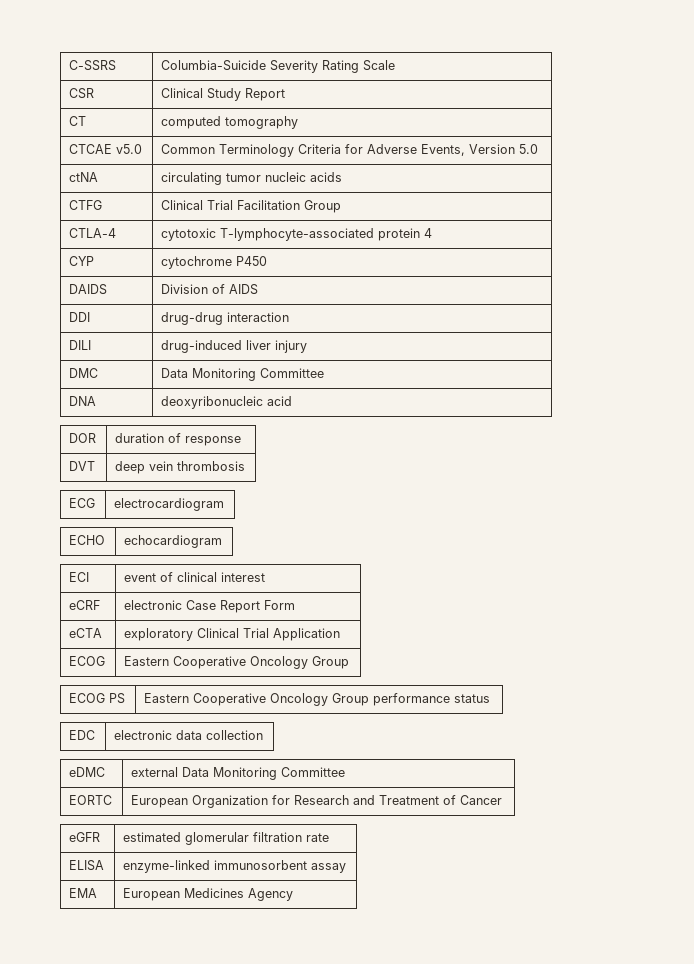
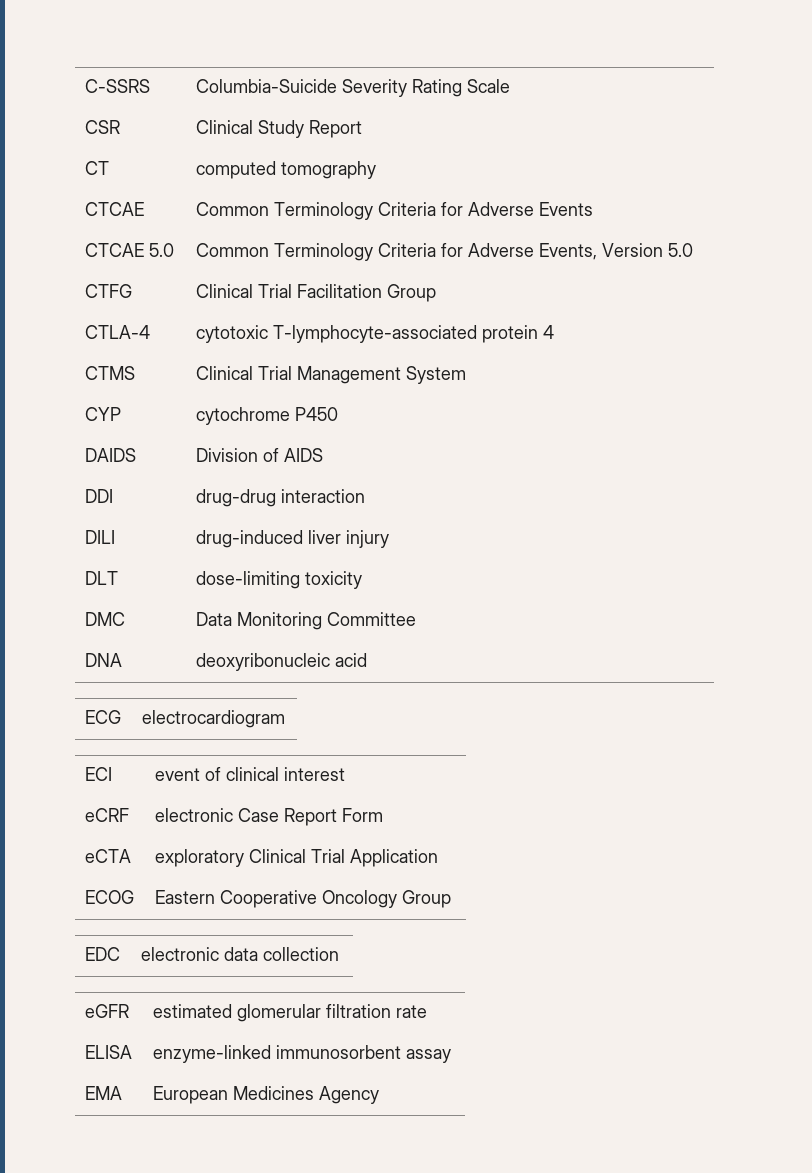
- CTCAE v5.0 | Common Terminology Criteria for Adverse Events, Version 5.0
+ CTCAE | Common Terminology Criteria for Adverse Events
+ CTCAE 5.0 | Common Terminology Criteria for Adverse Events, Version 5.0
- ctNA | circulating tumor nucleic acids
+ CTMS | Clinical Trial Management System
+ DLT | dose-limiting toxicity
- DOR | duration of response
- DVT | deep vein thrombosis
- ECHO | echocardiogram
- ECOG PS | Eastern Cooperative Oncology Group performance status
  EDC | electronic data collection
- eDMC | external Data Monitoring Committee
- EORTC | European Organization for Research and Treatment of Cancer

